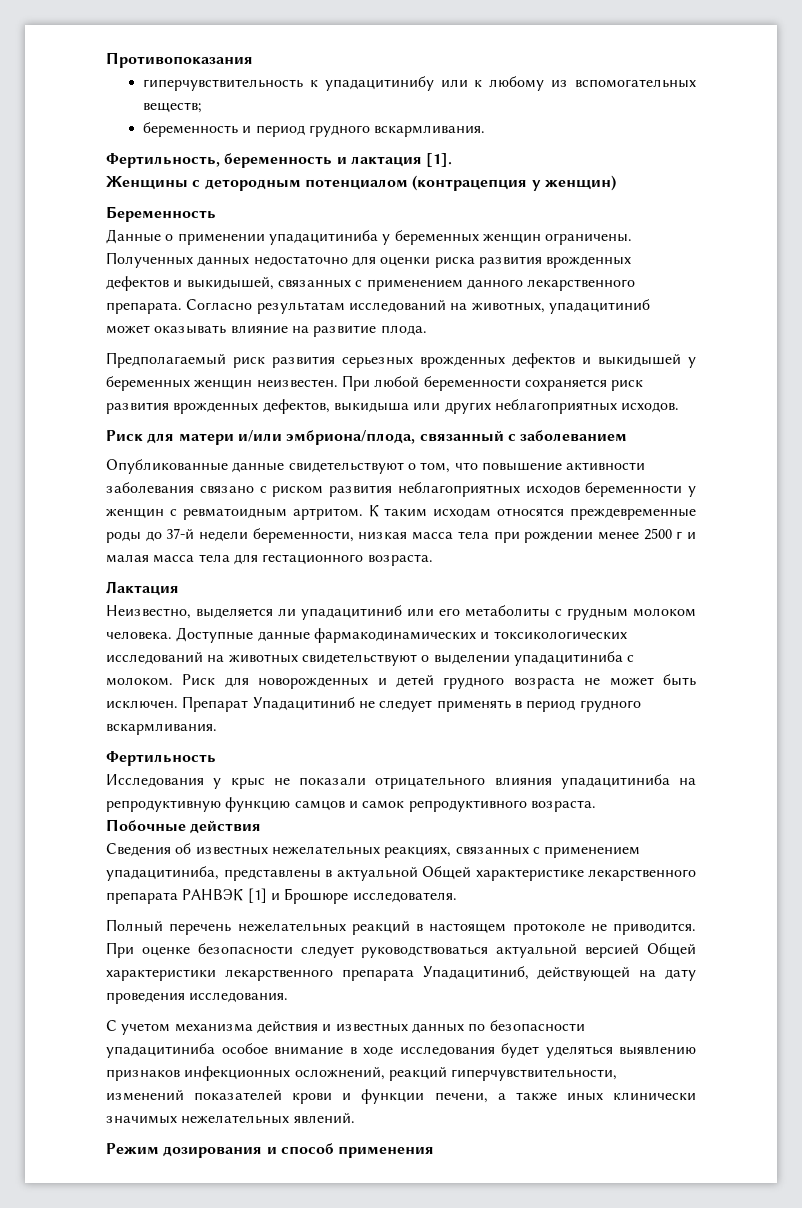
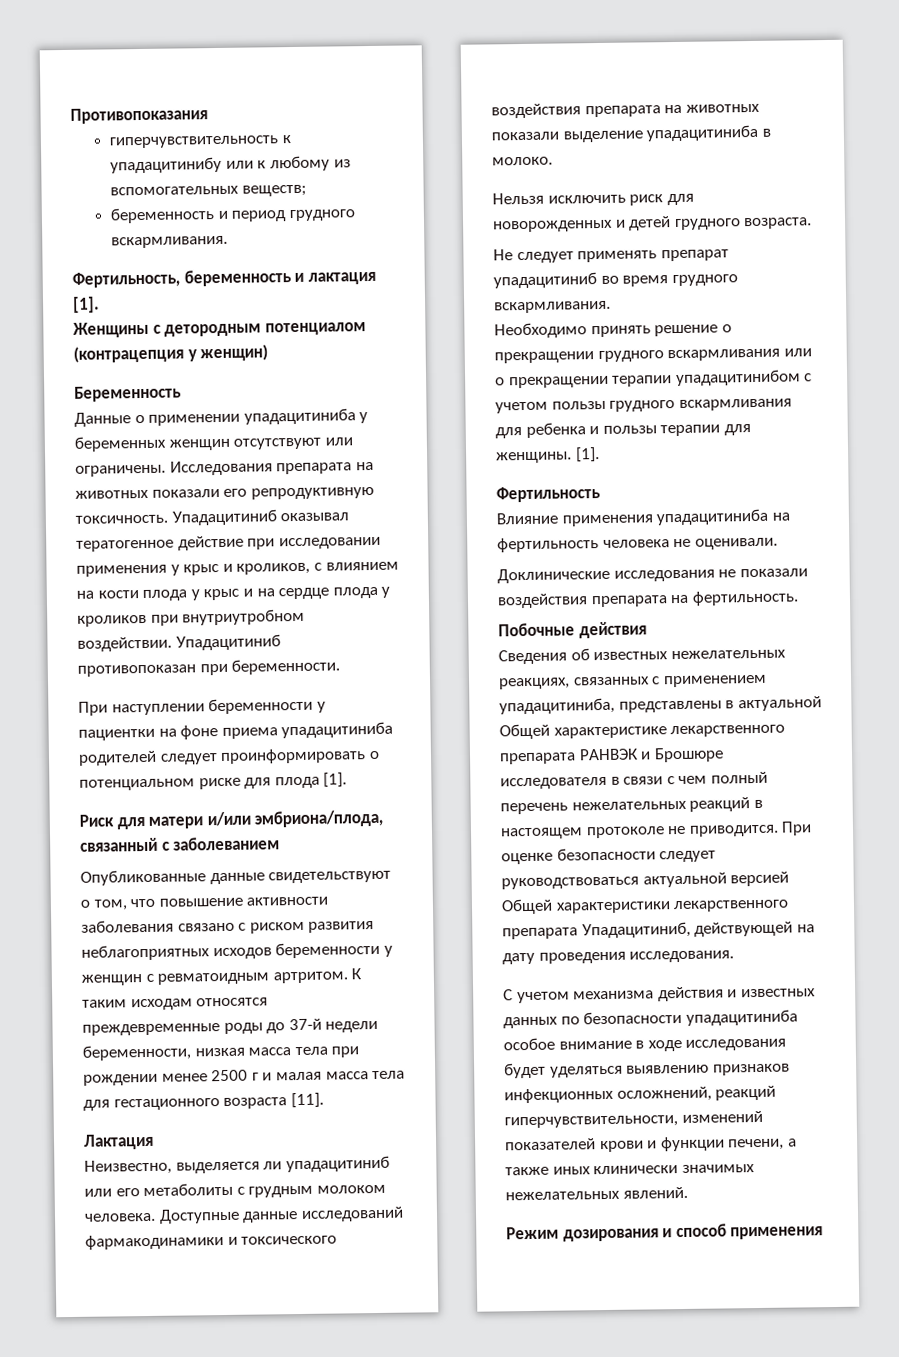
- Данные о применении упадацитиниба у беременных женщин ограничены. Полученных данных недостаточно для оценки риска развития врожденных дефектов и выкидышей, связанных с применением данного лекарственного препарата. Согласно результатам исследований на животных, упадацитиниб может оказывать влияние на развитие плода.
- Предполагаемый риск развития серьезных врожденных дефектов и выкидышей у беременных женщин неизвестен. При любой беременности сохраняется риск развития врожденных дефектов, выкидыша или других неблагоприятных исходов.
+ Данные о применении упадацитиниба у беременных женщин отсутствуют или ограничены. Исследования препарата на животных показали его репродуктивную токсичность. Упадацитиниб оказывал тератогенное действие при исследовании применения у крыс и кроликов, с влиянием на кости плода у крыс и на сердце плода у кроликов при внутриутробном воздействии. Упадацитиниб противопоказан при беременности.
+ При наступлении беременности у пациентки на фоне приема упадацитиниба родителей следует проинформировать о потенциальном риске для плода [1].
- К таким исходам относятся преждевременные роды до 37-й недели беременности, низкая масса тела при рождении менее 2500 г и малая масса тела для гестационного возраста.
+ К таким исходам относятся преждевременные роды до 37-й недели беременности, низкая масса тела при рождении менее 2500 г и малая масса тела для гестационного возраста [11].
- Доступные данные фармакодинамических и токсикологических исследований на животных свидетельствуют о выделении упадацитиниба с молоком. Риск для новорожденных и детей грудного возраста не может быть исключен. Препарат Упадацитиниб не следует применять в период грудного вскармливания.
+ Доступные данные исследований фармакодинамики и токсического воздействия препарата на животных показали выделение упадацитиниба в молоко.
+ Нельзя исключить риск для новорожденных и детей грудного возраста.
+ Не следует применять препарат упадацитиниб во время грудного вскармливания.
+ Необходимо принять решение о прекращении грудного вскармливания или о прекращении терапии упадацитинибом с учетом пользы грудного вскармливания для ребенка и пользы терапии для женщины. [1].
  Фертильность
- Исследования у крыс не показали отрицательного влияния упадацитиниба на репродуктивную функцию самцов и самок репродуктивного возраста.
+ Влияние применения упадацитиниба на фертильность человека не оценивали.
+ Доклинические исследования не показали воздействия препарата на фертильность.
- Сведения об известных нежелательных реакциях, связанных с применением упадацитиниба, представлены в актуальной Общей характеристике лекарственного препарата РАНВЭК [1] и Брошюре исследователя.
- Полный перечень нежелательных реакций в настоящем протоколе не приводится.
+ Сведения об известных нежелательных реакциях, связанных с применением упадацитиниба, представлены в актуальной Общей характеристике лекарственного препарата РАНВЭК и Брошюре исследователя в связи с чем полный перечень нежелательных реакций в настоящем протоколе не приводится.

